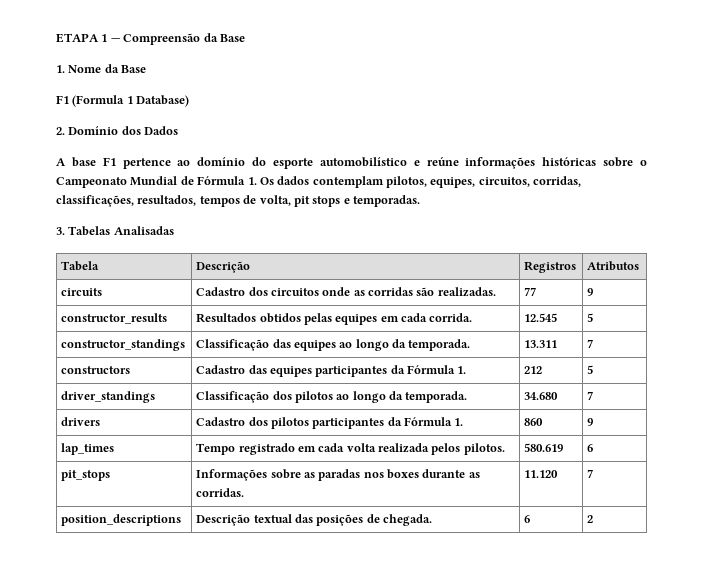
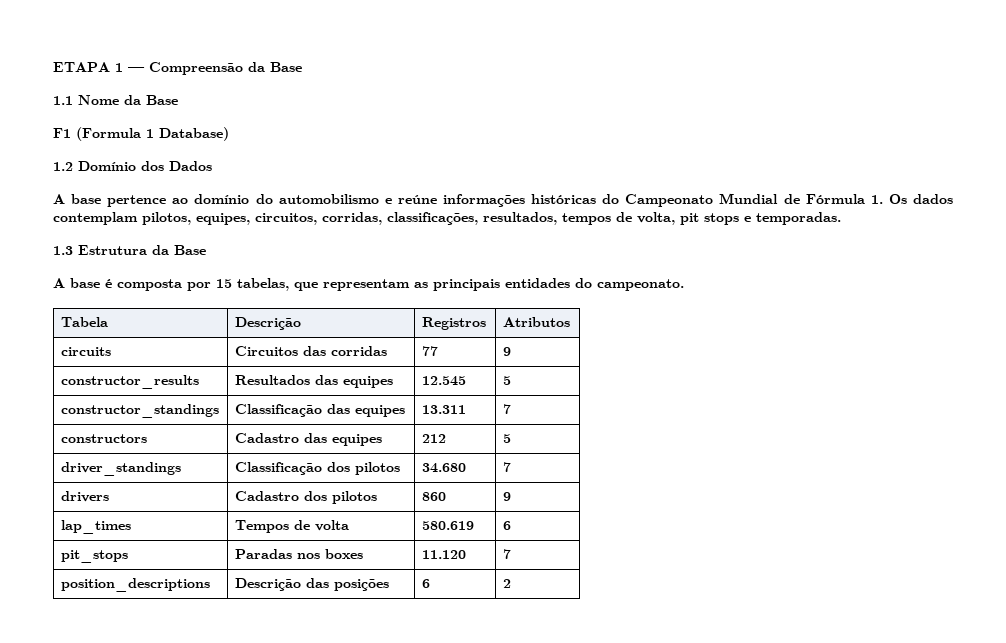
- 1. Nome da Base
+ 1.1 Nome da Base
- 2. Domínio dos Dados
+ 1.2 Domínio dos Dados
- A base F1 pertence ao domínio do esporte automobilístico e reúne informações históricas sobre o Campeonato Mundial de Fórmula 1. Os dados contemplam pilotos, equipes, circuitos, corridas, classificações, resultados, tempos de volta, pit stops e temporadas.
+ A base pertence ao domínio do automobilismo e reúne informações históricas do Campeonato Mundial de Fórmula 1. Os dados contemplam pilotos, equipes, circuitos, corridas, classificações, resultados, tempos de volta, pit stops e temporadas.
- 3. Tabelas Analisadas
+ 1.3 Estrutura da Base
+ A base é composta por 15 tabelas, que representam as principais entidades do campeonato.
- circuits | Cadastro dos circuitos onde as corridas são realizadas. | 77 | 9
+ circuits | Circuitos das corridas | 77 | 9
- constructor_results | Resultados obtidos pelas equipes em cada corrida. | 12.545 | 5
+ constructor_results | Resultados das equipes | 12.545 | 5
- constructor_standings | Classificação das equipes ao longo da temporada. | 13.311 | 7
+ constructor_standings | Classificação das equipes | 13.311 | 7
- constructors | Cadastro das equipes participantes da Fórmula 1. | 212 | 5
+ constructors | Cadastro das equipes | 212 | 5
- driver_standings | Classificação dos pilotos ao longo da temporada. | 34.680 | 7
+ driver_standings | Classificação dos pilotos | 34.680 | 7
- drivers | Cadastro dos pilotos participantes da Fórmula 1. | 860 | 9
+ drivers | Cadastro dos pilotos | 860 | 9
- lap_times | Tempo registrado em cada volta realizada pelos pilotos. | 580.619 | 6
+ lap_times | Tempos de volta | 580.619 | 6
- pit_stops | Informações sobre as paradas nos boxes durante as corridas. | 11.120 | 7
+ pit_stops | Paradas nos boxes | 11.120 | 7
- position_descriptions | Descrição textual das posições de chegada. | 6 | 2
+ position_descriptions | Descrição das posições | 6 | 2

